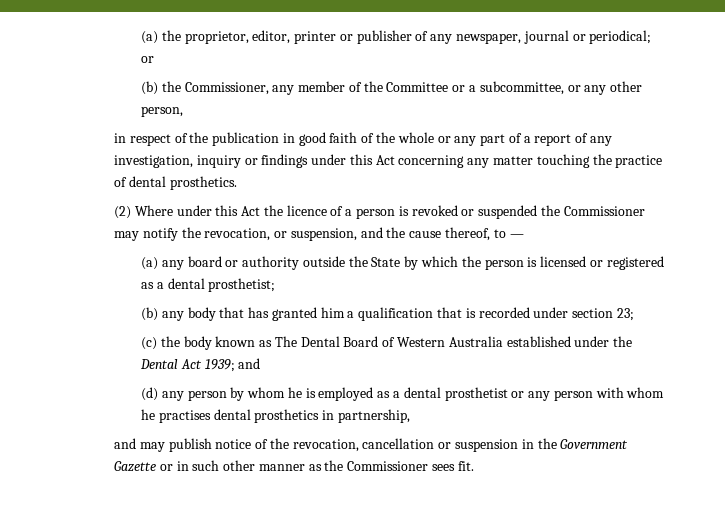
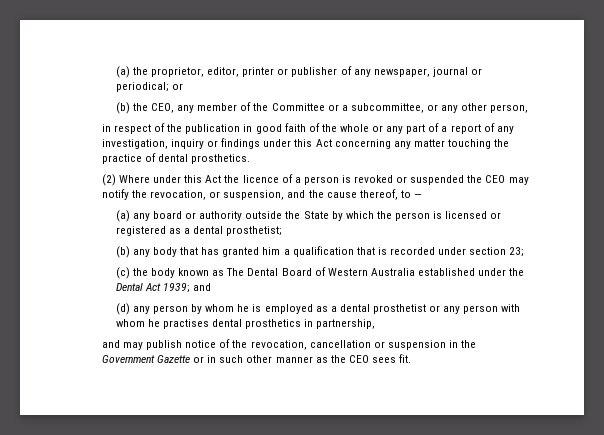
- (b) the Commissioner, any member of the Committee or a subcommittee, or any other person,
+ (b) the CEO, any member of the Committee or a subcommittee, or any other person,
- (2) Where under this Act the licence of a person is revoked or suspended the Commissioner may notify the revocation, or suspension, and the cause thereof, to —
+ (2) Where under this Act the licence of a person is revoked or suspended the CEO may notify the revocation, or suspension, and the cause thereof, to —
- and may publish notice of the revocation, cancellation or suspension in the Government Gazette or in such other manner as the Commissioner sees fit.
+ and may publish notice of the revocation, cancellation or suspension in the Government Gazette or in such other manner as the CEO sees fit.

